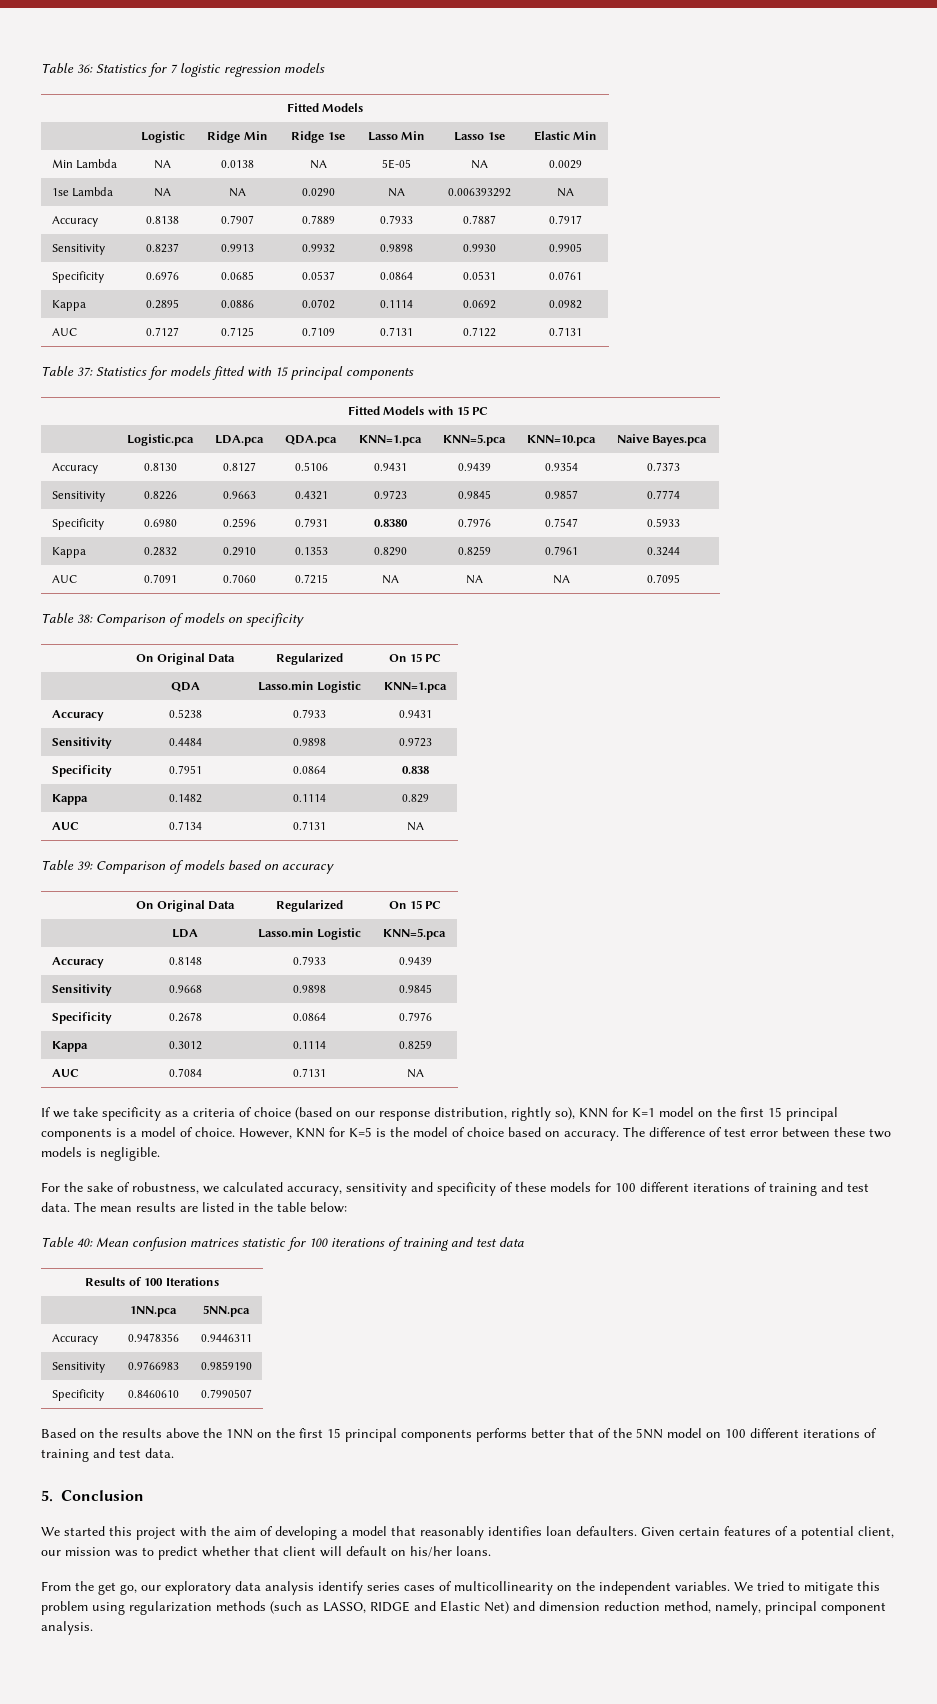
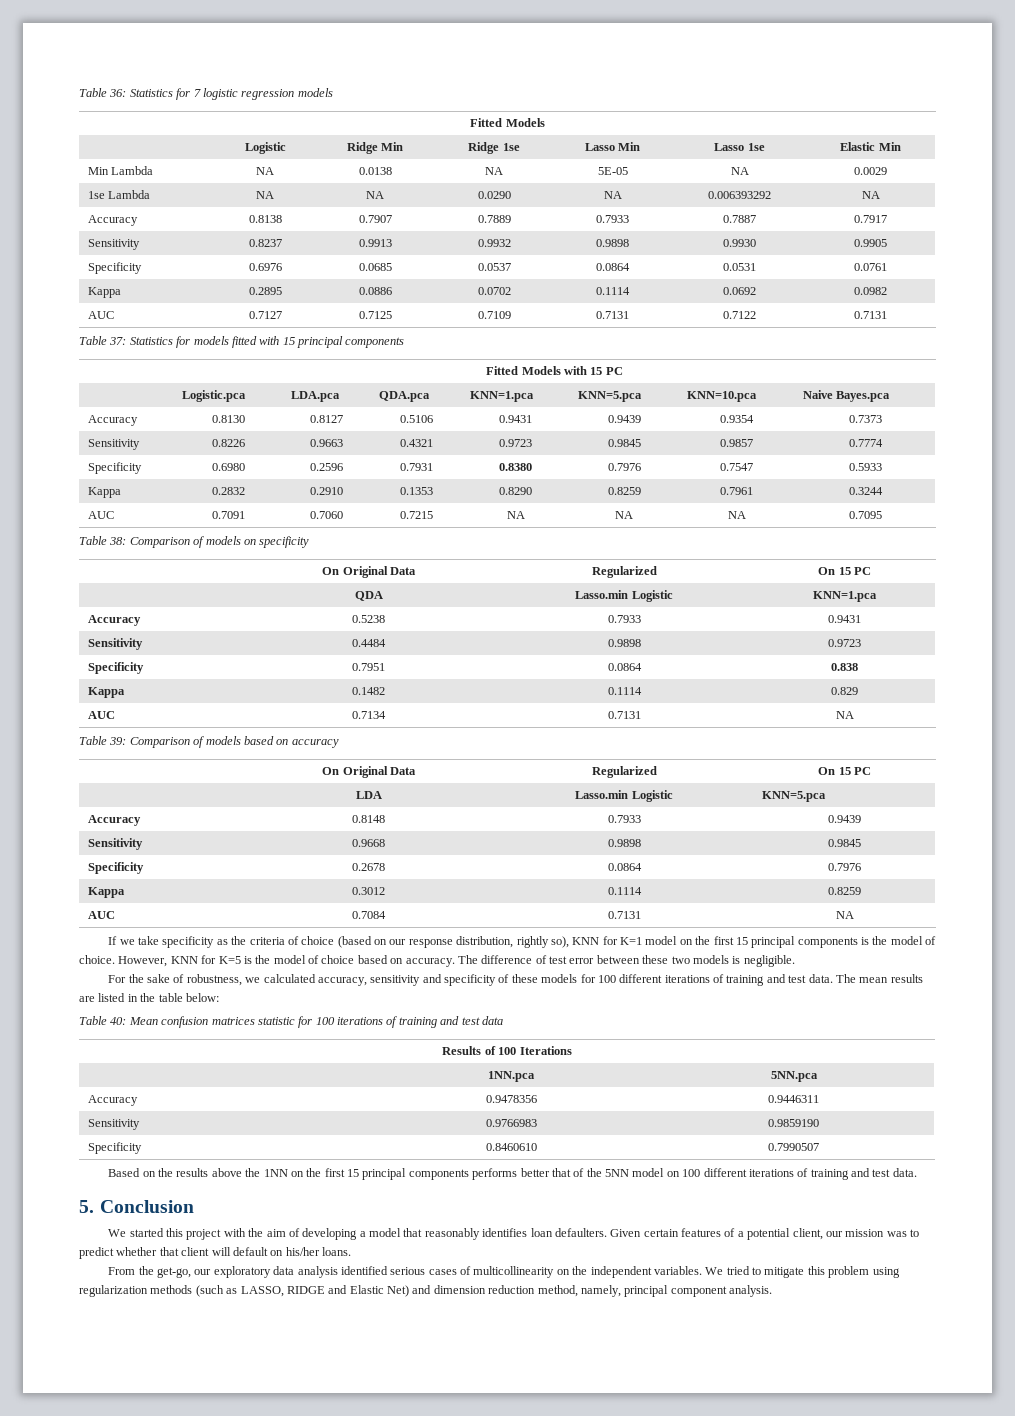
- If we take specificity as a criteria of choice (based on our response distribution, rightly so), KNN for K=1 model on the first 15 principal components is a model of choice.
+ If we take specificity as the criteria of choice (based on our response distribution, rightly so), KNN for K=1 model on the first 15 principal components is the model of choice.
- From the get go, our exploratory data analysis identify series cases of multicollinearity on the independent variables.
+ From the get-go, our exploratory data analysis identified serious cases of multicollinearity on the independent variables.

